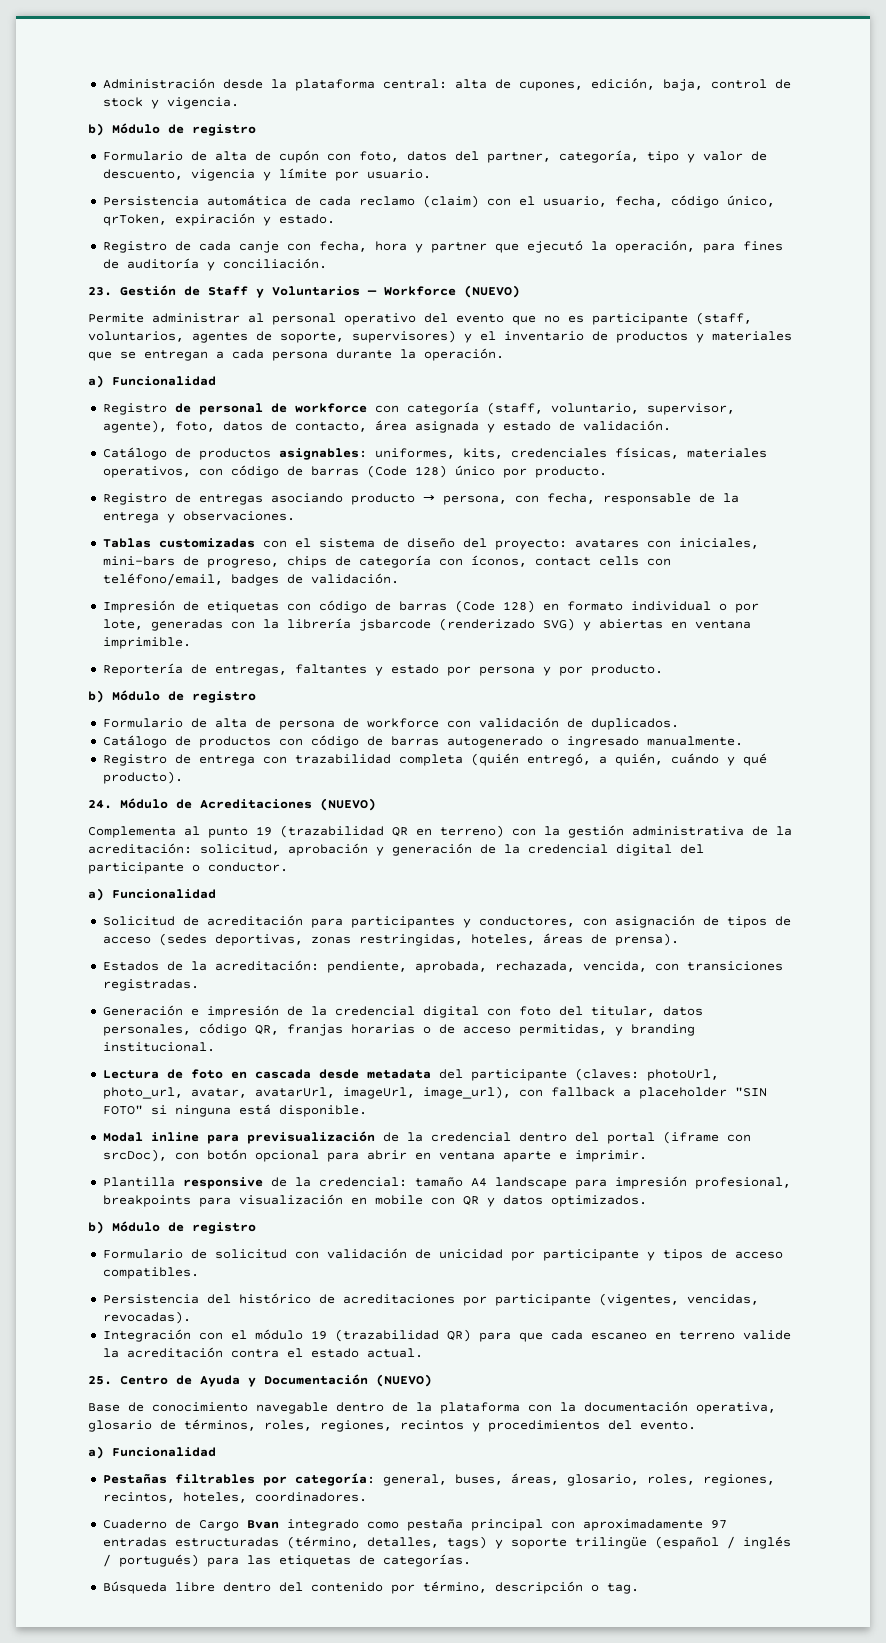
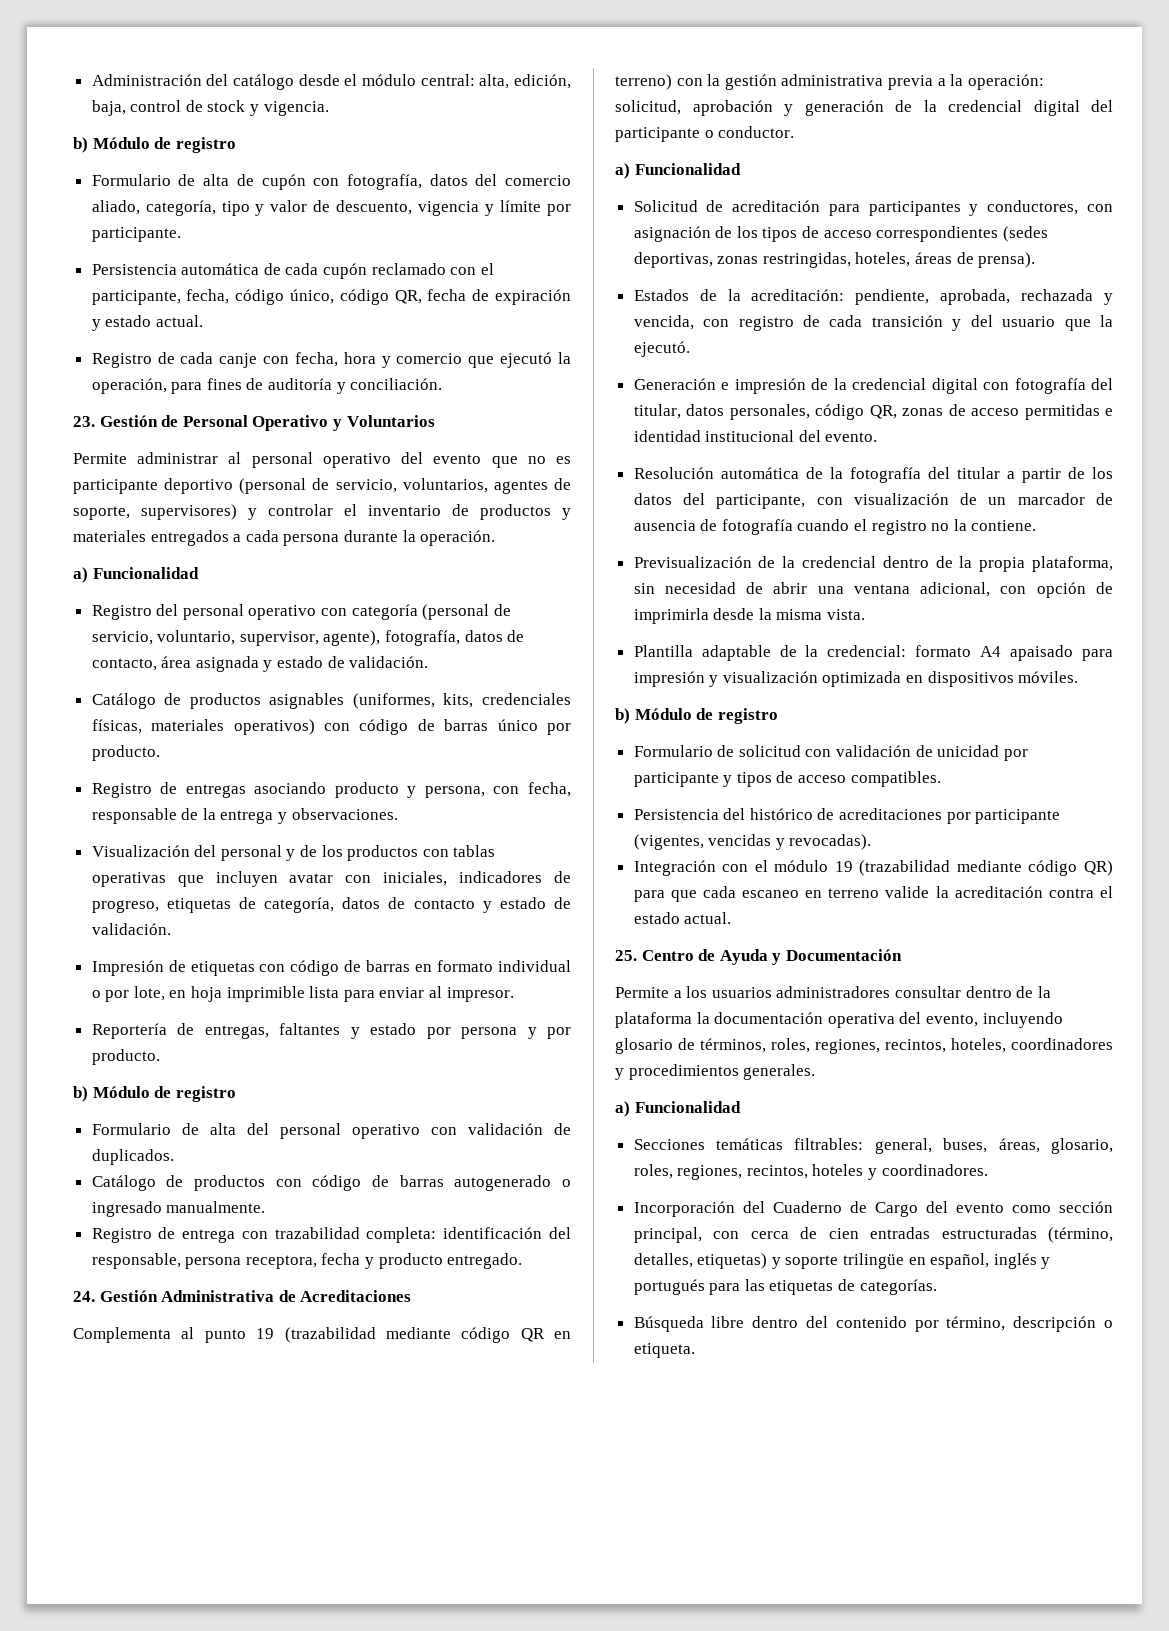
- Administración desde la plataforma central: alta de cupones, edición, baja, control de stock y vigencia.
+ Administración del catálogo desde el módulo central: alta, edición, baja, control de stock y vigencia.
- Formulario de alta de cupón con foto, datos del partner, categoría, tipo y valor de descuento, vigencia y límite por usuario.
+ Formulario de alta de cupón con fotografía, datos del comercio aliado, categoría, tipo y valor de descuento, vigencia y límite por participante.
- Persistencia automática de cada reclamo (claim) con el usuario, fecha, código único, qrToken, expiración y estado.
+ Persistencia automática de cada cupón reclamado con el participante, fecha, código único, código QR, fecha de expiración y estado actual.
- Registro de cada canje con fecha, hora y partner que ejecutó la operación, para fines de auditoría y conciliación.
+ Registro de cada canje con fecha, hora y comercio que ejecutó la operación, para fines de auditoría y conciliación.
- 23. Gestión de Staff y Voluntarios — Workforce (NUEVO)
+ 23. Gestión de Personal Operativo y Voluntarios
- Permite administrar al personal operativo del evento que no es participante (staff, voluntarios, agentes de soporte, supervisores) y el inventario de productos y materiales que se entregan a cada persona durante la operación.
+ Permite administrar al personal operativo del evento que no es participante deportivo (personal de servicio, voluntarios, agentes de soporte, supervisores) y controlar el inventario de productos y materiales entregados a cada persona durante la operación.
- Registro de personal de workforce con categoría (staff, voluntario, supervisor, agente), foto, datos de contacto, área asignada y estado de validación.
+ Registro del personal operativo con categoría (personal de servicio, voluntario, supervisor, agente), fotografía, datos de contacto, área asignada y estado de validación.
- Catálogo de productos asignables: uniformes, kits, credenciales físicas, materiales operativos, con código de barras (Code 128) único por producto.
+ Catálogo de productos asignables (uniformes, kits, credenciales físicas, materiales operativos) con código de barras único por producto.
- Registro de entregas asociando producto → persona, con fecha, responsable de la entrega y observaciones.
+ Registro de entregas asociando producto y persona, con fecha, responsable de la entrega y observaciones.
- Tablas customizadas con el sistema de diseño del proyecto: avatares con iniciales, mini-bars de progreso, chips de categoría con íconos, contact cells con teléfono/email, badges de validación.
+ Visualización del personal y de los productos con tablas operativas que incluyen avatar con iniciales, indicadores de progreso, etiquetas de categoría, datos de contacto y estado de validación.
- Impresión de etiquetas con código de barras (Code 128) en formato individual o por lote, generadas con la librería jsbarcode (renderizado SVG) y abiertas en ventana imprimible.
+ Impresión de etiquetas con código de barras en formato individual o por lote, en hoja imprimible lista para enviar al impresor.
- Formulario de alta de persona de workforce con validación de duplicados.
+ Formulario de alta del personal operativo con validación de duplicados.
- Registro de entrega con trazabilidad completa (quién entregó, a quién, cuándo y qué producto).
+ Registro de entrega con trazabilidad completa: identificación del responsable, persona receptora, fecha y producto entregado.
- 24. Módulo de Acreditaciones (NUEVO)
+ 24. Gestión Administrativa de Acreditaciones
- Complementa al punto 19 (trazabilidad QR en terreno) con la gestión administrativa de la acreditación: solicitud, aprobación y generación de la credencial digital del participante o conductor.
+ Complementa al punto 19 (trazabilidad mediante código QR en terreno) con la gestión administrativa previa a la operación: solicitud, aprobación y generación de la credencial digital del participante o conductor.
- Solicitud de acreditación para participantes y conductores, con asignación de tipos de acceso (sedes deportivas, zonas restringidas, hoteles, áreas de prensa).
+ Solicitud de acreditación para participantes y conductores, con asignación de los tipos de acceso correspondientes (sedes deportivas, zonas restringidas, hoteles, áreas de prensa).
- Estados de la acreditación: pendiente, aprobada, rechazada, vencida, con transiciones registradas.
+ Estados de la acreditación: pendiente, aprobada, rechazada y vencida, con registro de cada transición y del usuario que la ejecutó.
- Generación e impresión de la credencial digital con foto del titular, datos personales, código QR, franjas horarias o de acceso permitidas, y branding institucional.
- Lectura de foto en cascada desde metadata del participante (claves: photoUrl, photo_url, avatar, avatarUrl, imageUrl, image_url), con fallback a placeholder "SIN FOTO" si ninguna está disponible.
- Modal inline para previsualización de la credencial dentro del portal (iframe con srcDoc), con botón opcional para abrir en ventana aparte e imprimir.
+ Generación e impresión de la credencial digital con fotografía del titular, datos personales, código QR, zonas de acceso permitidas e identidad institucional del evento.
+ Resolución automática de la fotografía del titular a partir de los datos del participante, con visualización de un marcador de ausencia de fotografía cuando el registro no la contiene.
+ Previsualización de la credencial dentro de la propia plataforma, sin necesidad de abrir una ventana adicional, con opción de imprimirla desde la misma vista.
- Plantilla responsive de la credencial: tamaño A4 landscape para impresión profesional, breakpoints para visualización en mobile con QR y datos optimizados.
+ Plantilla adaptable de la credencial: formato A4 apaisado para impresión y visualización optimizada en dispositivos móviles.
- Persistencia del histórico de acreditaciones por participante (vigentes, vencidas, revocadas).
+ Persistencia del histórico de acreditaciones por participante (vigentes, vencidas y revocadas).
- Integración con el módulo 19 (trazabilidad QR) para que cada escaneo en terreno valide la acreditación contra el estado actual.
+ Integración con el módulo 19 (trazabilidad mediante código QR) para que cada escaneo en terreno valide la acreditación contra el estado actual.
- 25. Centro de Ayuda y Documentación (NUEVO)
- Base de conocimiento navegable dentro de la plataforma con la documentación operativa, glosario de términos, roles, regiones, recintos y procedimientos del evento.
+ 25. Centro de Ayuda y Documentación
+ Permite a los usuarios administradores consultar dentro de la plataforma la documentación operativa del evento, incluyendo glosario de términos, roles, regiones, recintos, hoteles, coordinadores y procedimientos generales.
  a) Funcionalidad
- Pestañas filtrables por categoría: general, buses, áreas, glosario, roles, regiones, recintos, hoteles, coordinadores.
+ Secciones temáticas filtrables: general, buses, áreas, glosario, roles, regiones, recintos, hoteles y coordinadores.
- Cuaderno de Cargo Bvan integrado como pestaña principal con aproximadamente 97 entradas estructuradas (término, detalles, tags) y soporte trilingüe (español / inglés / portugués) para las etiquetas de categorías.
+ Incorporación del Cuaderno de Cargo del evento como sección principal, con cerca de cien entradas estructuradas (término, detalles, etiquetas) y soporte trilingüe en español, inglés y portugués para las etiquetas de categorías.
- Búsqueda libre dentro del contenido por término, descripción o tag.
+ Búsqueda libre dentro del contenido por término, descripción o etiqueta.

